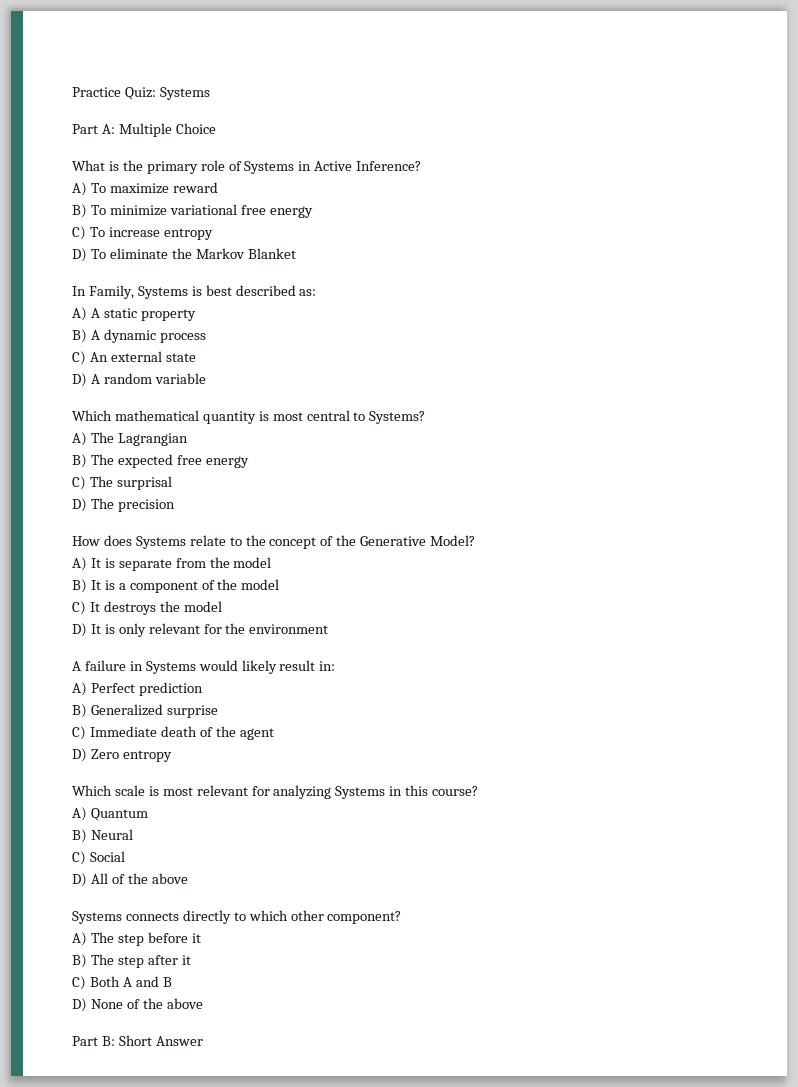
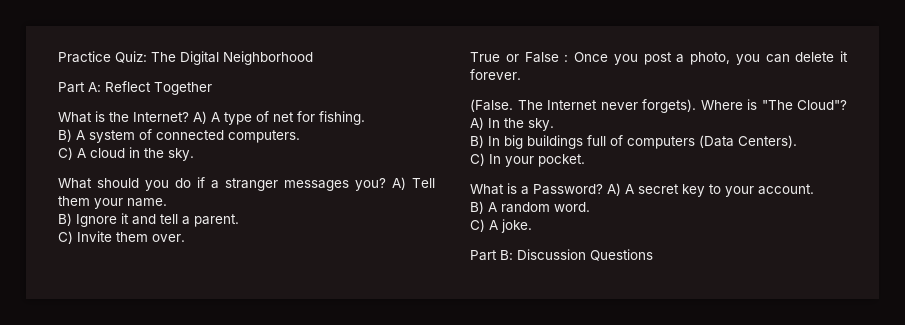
- Practice Quiz: Systems
+ Practice Quiz: The Digital Neighborhood
- Part A: Multiple Choice
+ Part A: Reflect Together
- What is the primary role of Systems in Active Inference?
- A) To maximize reward
- B) To minimize variational free energy
- C) To increase entropy
- D) To eliminate the Markov Blanket
- In Family, Systems is best described as:
- A) A static property
- B) A dynamic process
- C) An external state
- D) A random variable
- Which mathematical quantity is most central to Systems?
- A) The Lagrangian
- B) The expected free energy
- C) The surprisal
- D) The precision
- How does Systems relate to the concept of the Generative Model?
- A) It is separate from the model
- B) It is a component of the model
- C) It destroys the model
- D) It is only relevant for the environment
- A failure in Systems would likely result in:
- A) Perfect prediction
- B) Generalized surprise
- C) Immediate death of the agent
- D) Zero entropy
- Which scale is most relevant for analyzing Systems in this course?
- A) Quantum
- B) Neural
- C) Social
- D) All of the above
- Systems connects directly to which other component?
- A) The step before it
- B) The step after it
- C) Both A and B
- D) None of the above
+ What is the Internet? A) A type of net for fishing.
+ B) A system of connected computers.
+ C) A cloud in the sky.
+ What should you do if a stranger messages you? A) Tell them your name.
+ B) Ignore it and tell a parent.
+ C) Invite them over.
+ True or False : Once you post a photo, you can delete it forever.
+ (False. The Internet never forgets). Where is "The Cloud"? A) In the sky.
+ B) In big buildings full of computers (Data Centers).
+ C) In your pocket.
+ What is a Password? A) A secret key to your account.
+ B) A random word.
+ C) A joke.
- Part B: Short Answer
+ Part B: Discussion Questions

